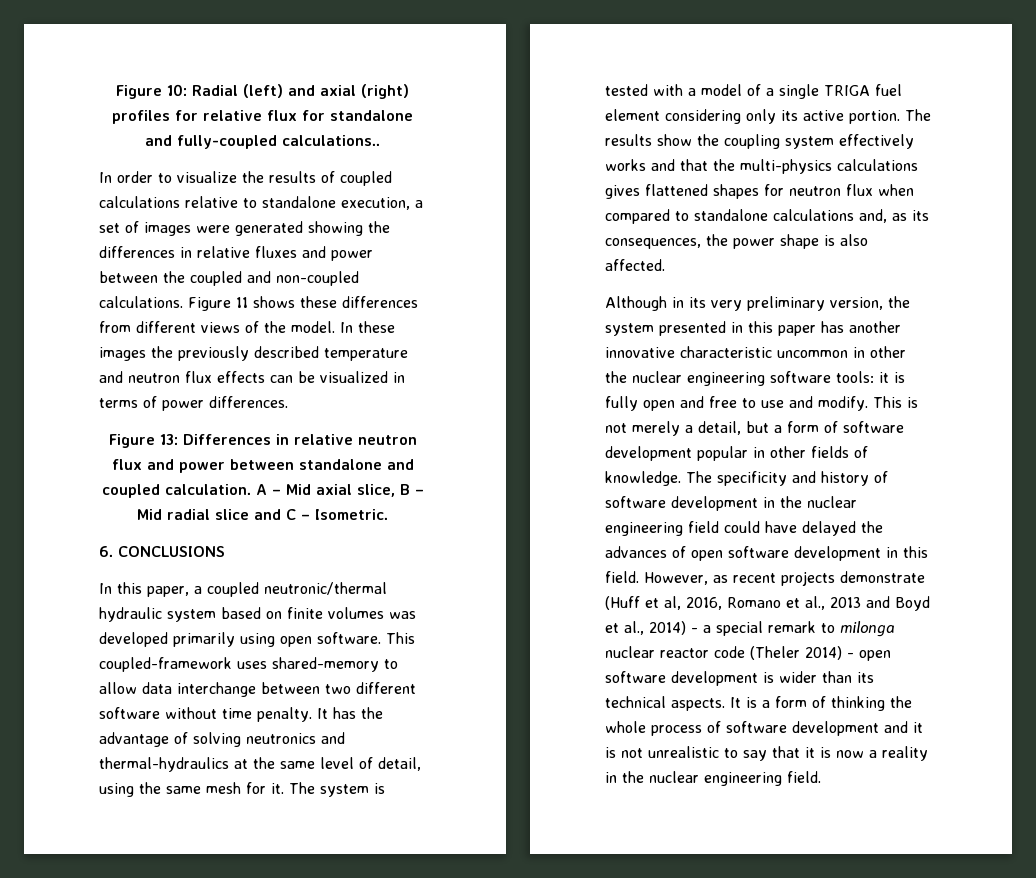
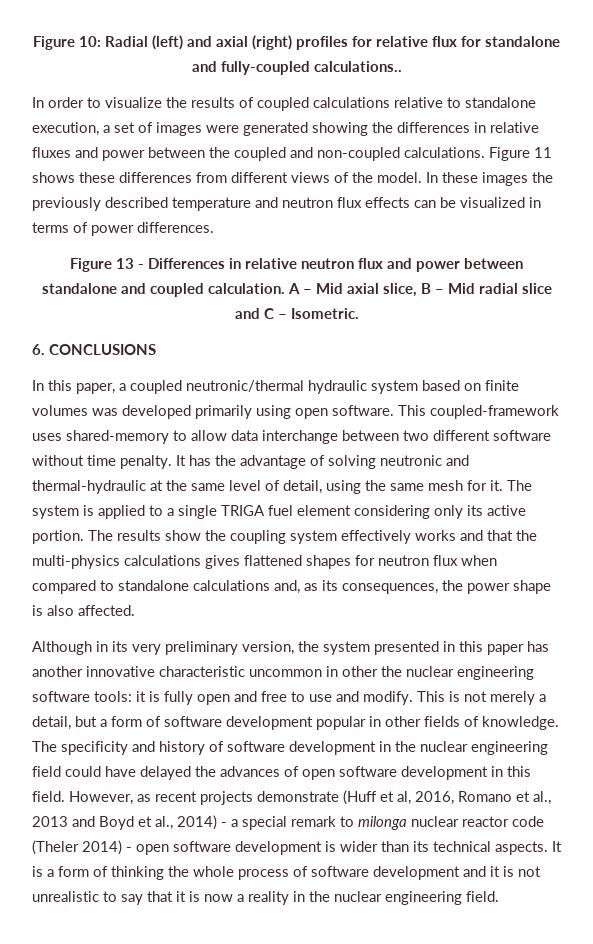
- Figure 13: Differences in relative neutron flux and power between standalone and coupled calculation.
+ Figure 13 - Differences in relative neutron flux and power between standalone and coupled calculation.
- It has the advantage of solving neutronics and thermal-hydraulics at the same level of detail, using the same mesh for it.
+ It has the advantage of solving neutronic and thermal-hydraulic at the same level of detail, using the same mesh for it.
- The system is tested with a model of a single TRIGA fuel element considering only its active portion.
+ The system is applied to a single TRIGA fuel element considering only its active portion.

